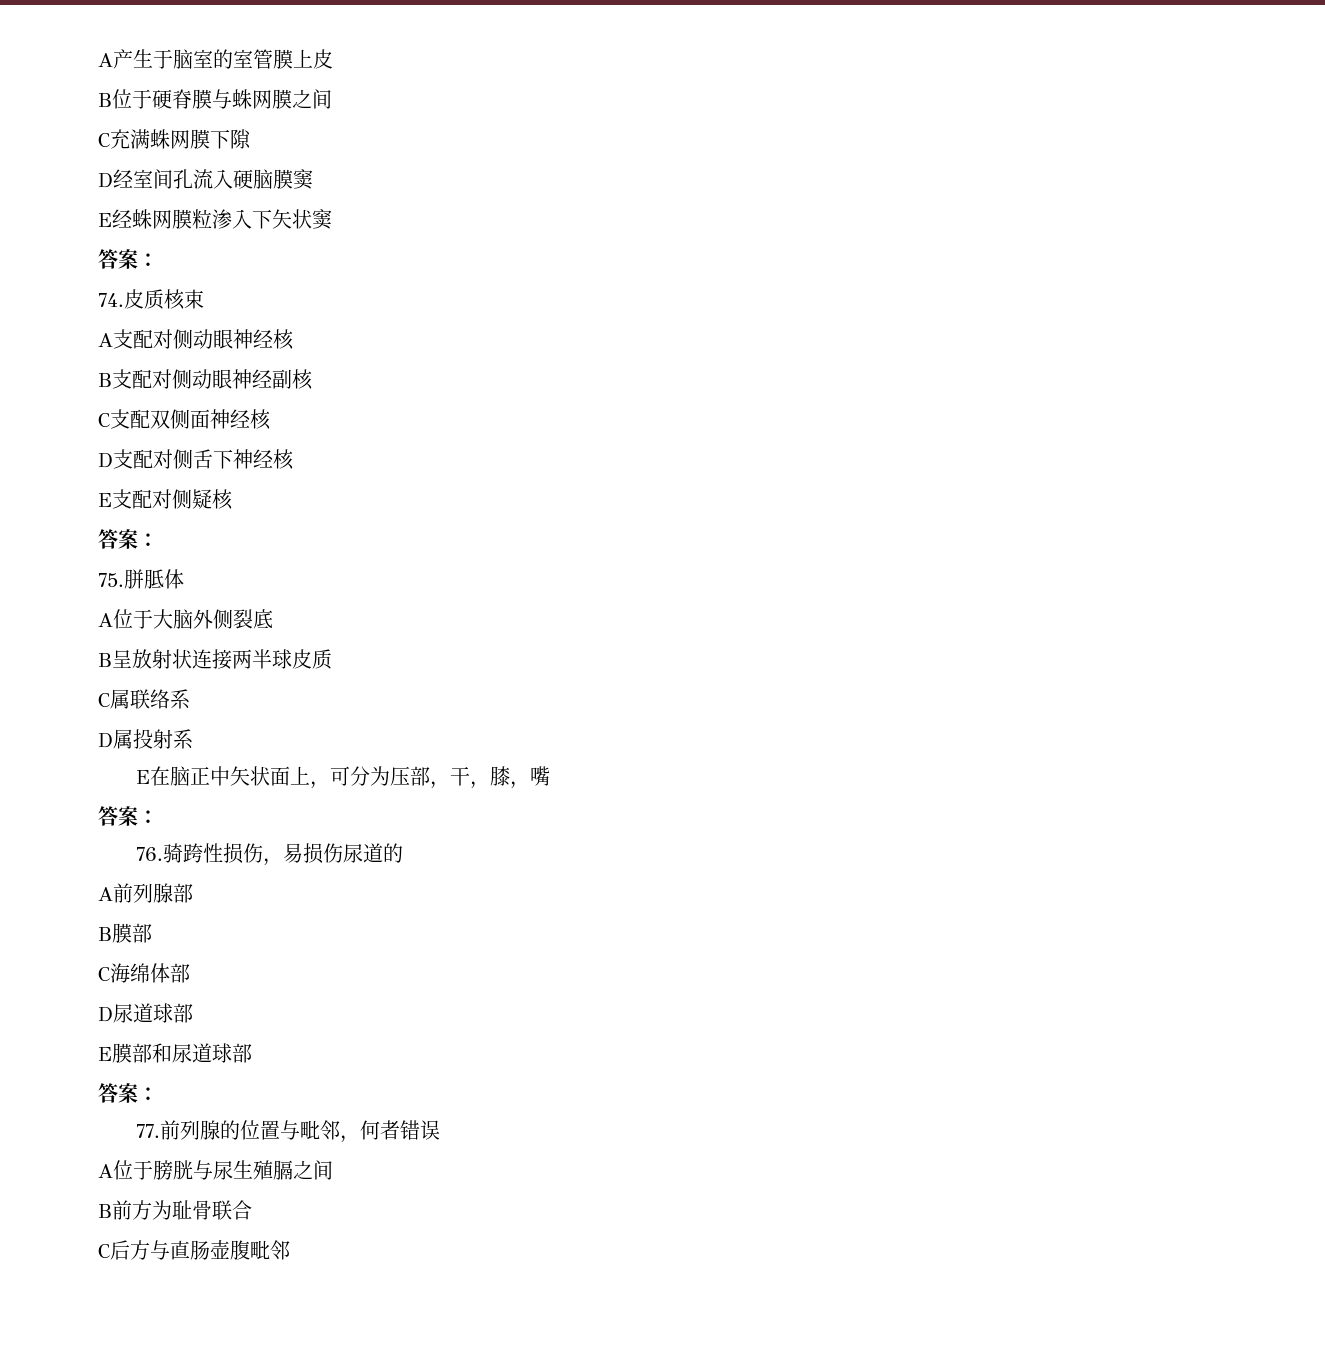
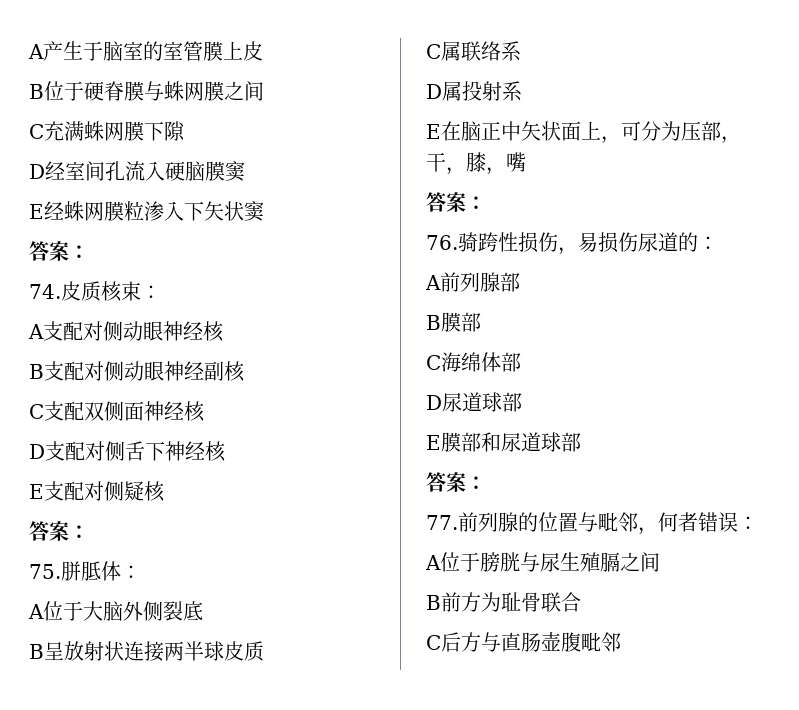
- 74.皮质核束
+ 74.皮质核束：
- 75.胼胝体
+ 75.胼胝体：
- 76.骑跨性损伤，易损伤尿道的
+ 76.骑跨性损伤，易损伤尿道的：
- 77.前列腺的位置与毗邻，何者错误
+ 77.前列腺的位置与毗邻，何者错误：

